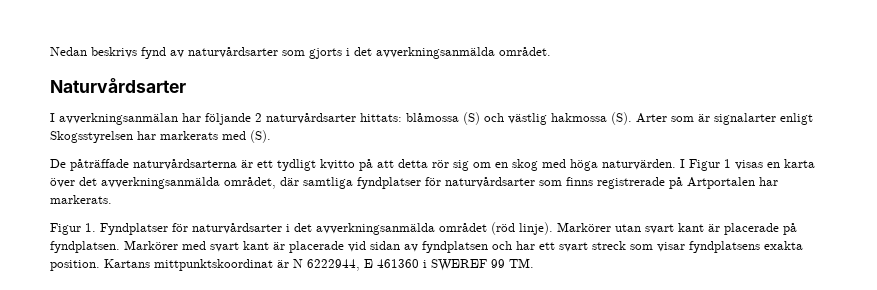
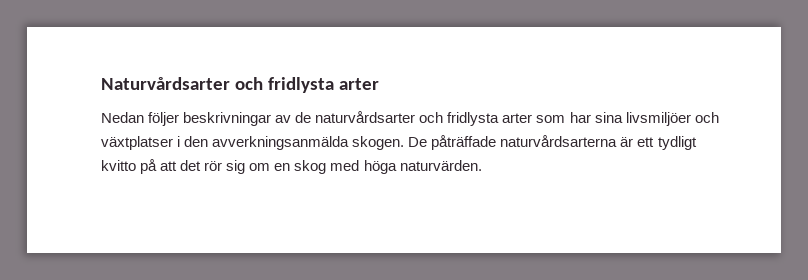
- Nedan beskrivs fynd av naturvårdsarter som gjorts i det avverkningsanmälda området.
- Naturvårdsarter
- I avverkningsanmälan har följande 2 naturvårdsarter hittats: blåmossa (S) och västlig hakmossa (S). Arter som är signalarter enligt Skogsstyrelsen har markerats med (S).
- De påträffade naturvårdsarterna är ett tydligt kvitto på att detta rör sig om en skog med höga naturvärden. I Figur 1 visas en karta över det avverkningsanmälda området, där samtliga fyndplatser för naturvårdsarter som finns registrerade på Artportalen har markerats.
- Figur 1. Fyndplatser för naturvårdsarter i det avverkningsanmälda området (röd linje). Markörer utan svart kant är placerade på fyndplatsen. Markörer med svart kant är placerade vid sidan av fyndplatsen och har ett svart streck som visar fyndplatsens exakta position. Kartans mittpunktskoordinat är N 6222944, E 461360 i SWEREF 99 TM.
+ Naturvårdsarter och fridlysta arter
+ Nedan följer beskrivningar av de naturvårdsarter och fridlysta arter som har sina livsmiljöer och växtplatser i den avverkningsanmälda skogen. De påträffade naturvårdsarterna är ett tydligt kvitto på att det rör sig om en skog med höga naturvärden.

